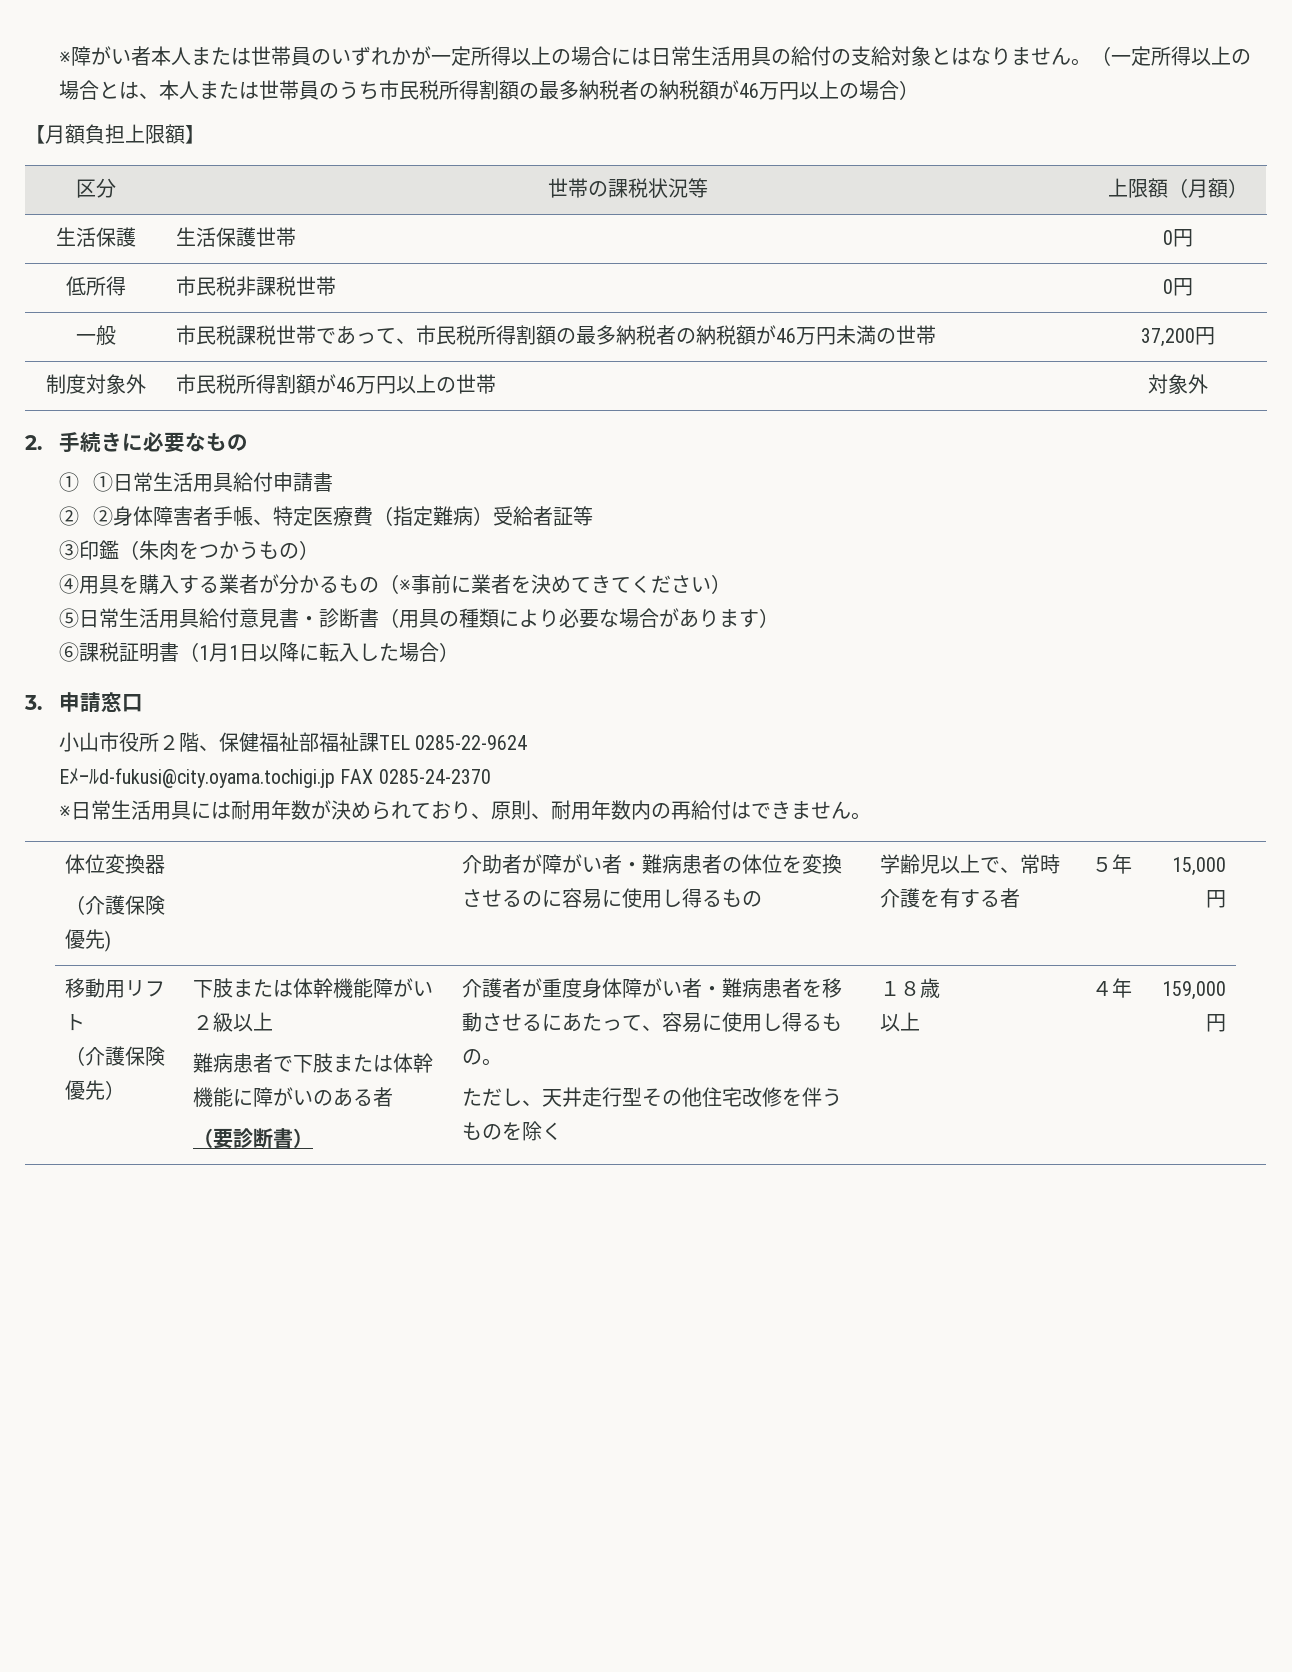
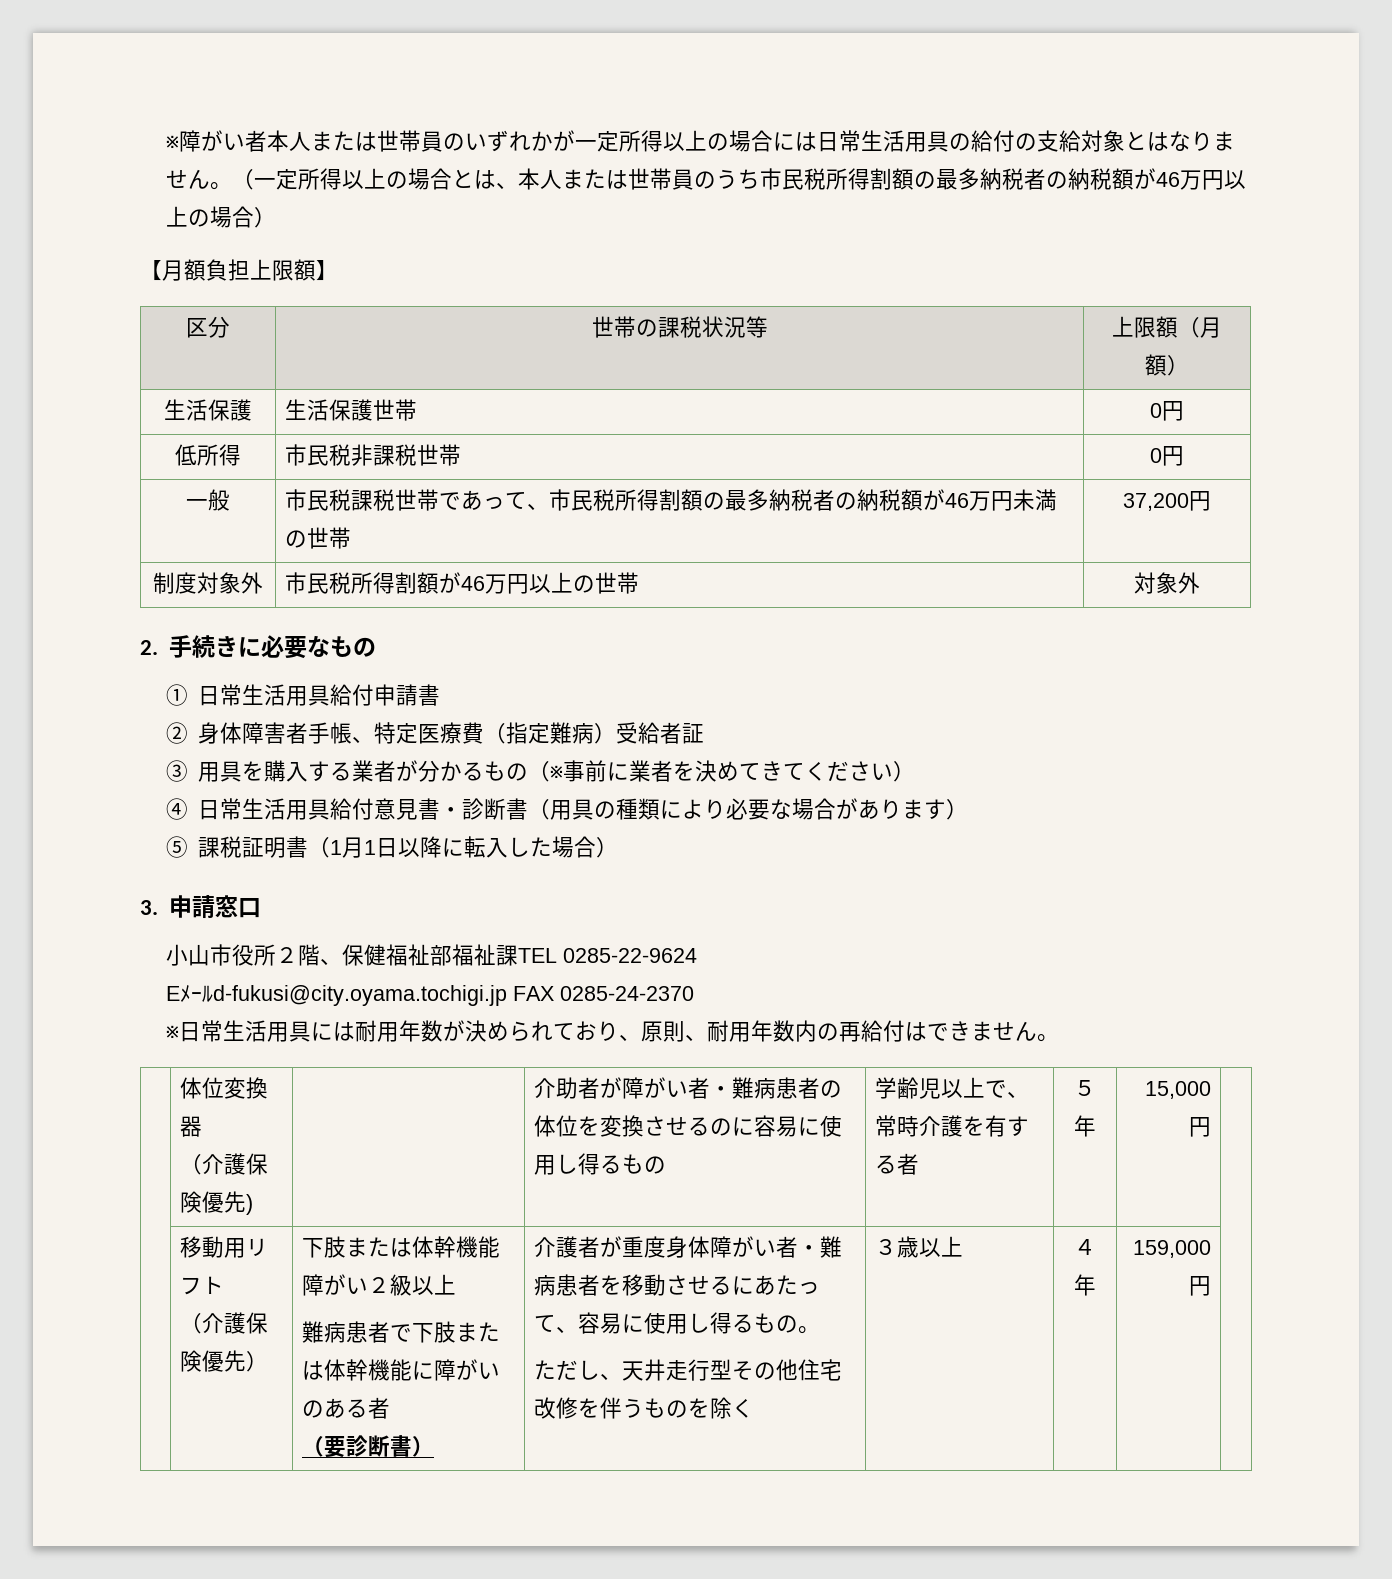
- ① ①日常生活用具給付申請書
+ ①日常生活用具給付申請書
- ② ②身体障害者手帳、特定医療費（指定難病）受給者証等
- ③印鑑（朱肉をつかうもの）
- ④用具を購入する業者が分かるもの（※事前に業者を決めてきてください）
+ ②身体障害者手帳、特定医療費（指定難病）受給者証
+ ③用具を購入する業者が分かるもの（※事前に業者を決めてきてください）
- ⑤日常生活用具給付意見書・診断書（用具の種類により必要な場合があります）
+ ④日常生活用具給付意見書・診断書（用具の種類により必要な場合があります）
- ⑥課税証明書（1月1日以降に転入した場合）
+ ⑤課税証明書（1月1日以降に転入した場合）
- １８歳
- 以上
+ ３歳以上

